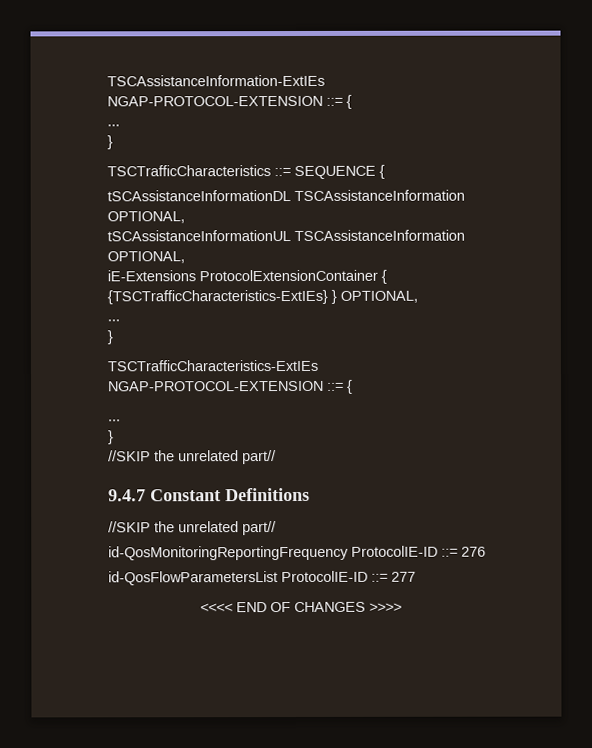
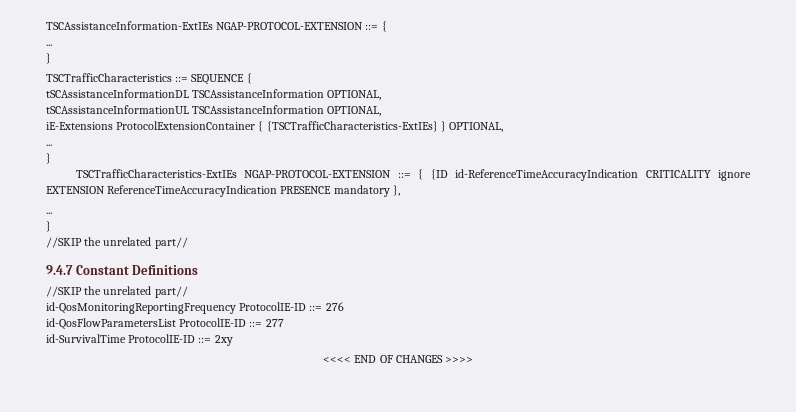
- TSCTrafficCharacteristics-ExtIEs NGAP-PROTOCOL-EXTENSION ::= {
+ TSCTrafficCharacteristics-ExtIEs NGAP-PROTOCOL-EXTENSION ::= { {ID id-ReferenceTimeAccuracyIndication CRITICALITY ignore EXTENSION ReferenceTimeAccuracyIndication PRESENCE mandatory },
+ id-SurvivalTime ProtocolIE-ID ::= 2xy

